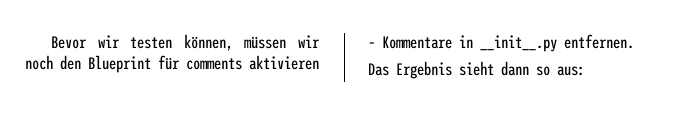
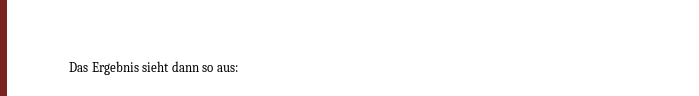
- Bevor wir testen können, müssen wir noch den Blueprint für comments aktivieren – Kommentare in __init__.py entfernen.

